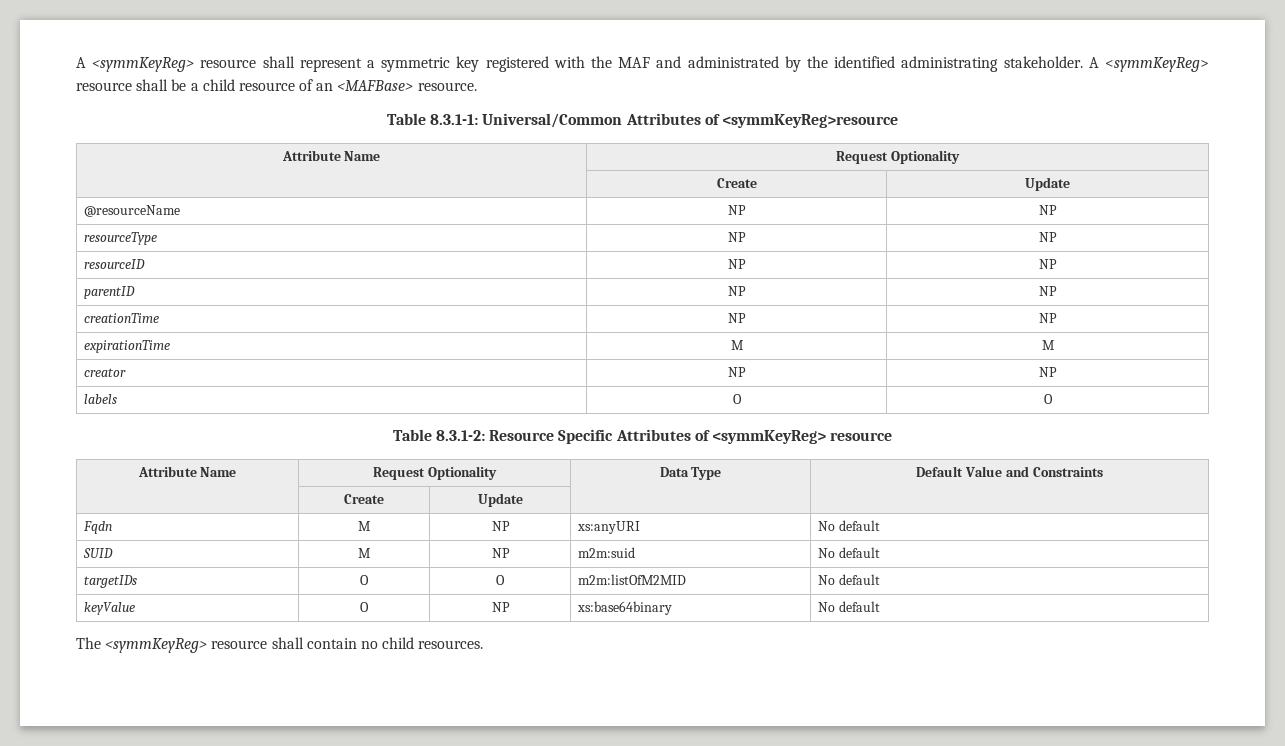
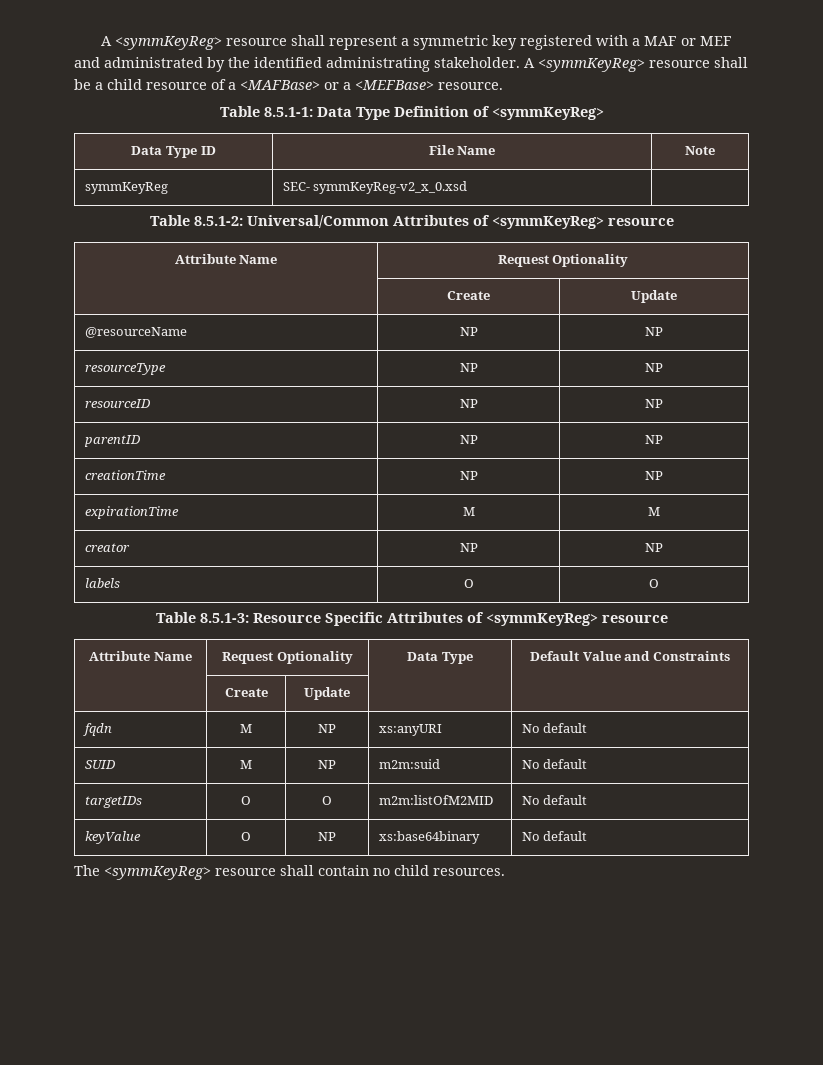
- A <symmKeyReg> resource shall represent a symmetric key registered with the MAF and administrated by the identified administrating stakeholder.
+ A <symmKeyReg> resource shall represent a symmetric key registered with a MAF or MEF and administrated by the identified administrating stakeholder.
- A <symmKeyReg> resource shall be a child resource of an <MAFBase> resource.
- Table 8.3.1-1: Universal/Common Attributes of <symmKeyReg>resource
+ A <symmKeyReg> resource shall be a child resource of a <MAFBase> or a <MEFBase> resource.
+ Table 8.5.1-1: Data Type Definition of <symmKeyReg>
+ Data Type ID | File Name | Note
+ symmKeyReg | SEC- symmKeyReg-v2_x_0.xsd |
+ Table 8.5.1-2: Universal/Common Attributes of <symmKeyReg> resource
- Table 8.3.1-2: Resource Specific Attributes of <symmKeyReg> resource
+ Table 8.5.1-3: Resource Specific Attributes of <symmKeyReg> resource
- Fqdn | M | NP | xs:anyURI | No default
+ fqdn | M | NP | xs:anyURI | No default

